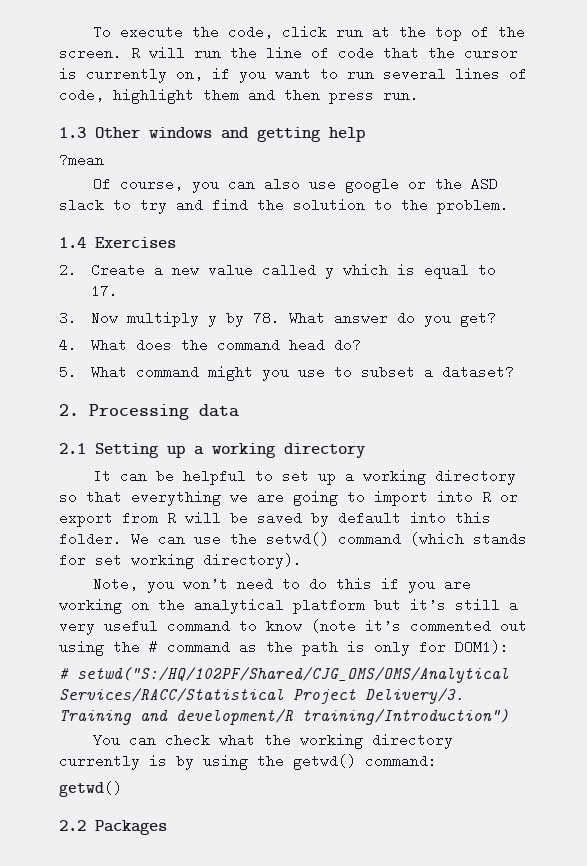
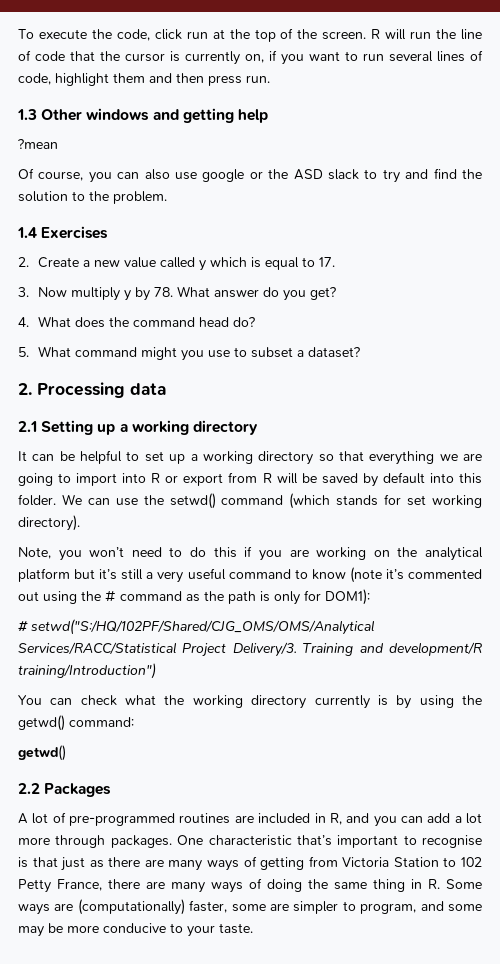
+ A lot of pre-programmed routines are included in R, and you can add a lot more through packages. One characteristic that’s important to recognise is that just as there are many ways of getting from Victoria Station to 102 Petty France, there are many ways of doing the same thing in R. Some ways are (computationally) faster, some are simpler to program, and some may be more conducive to your taste.

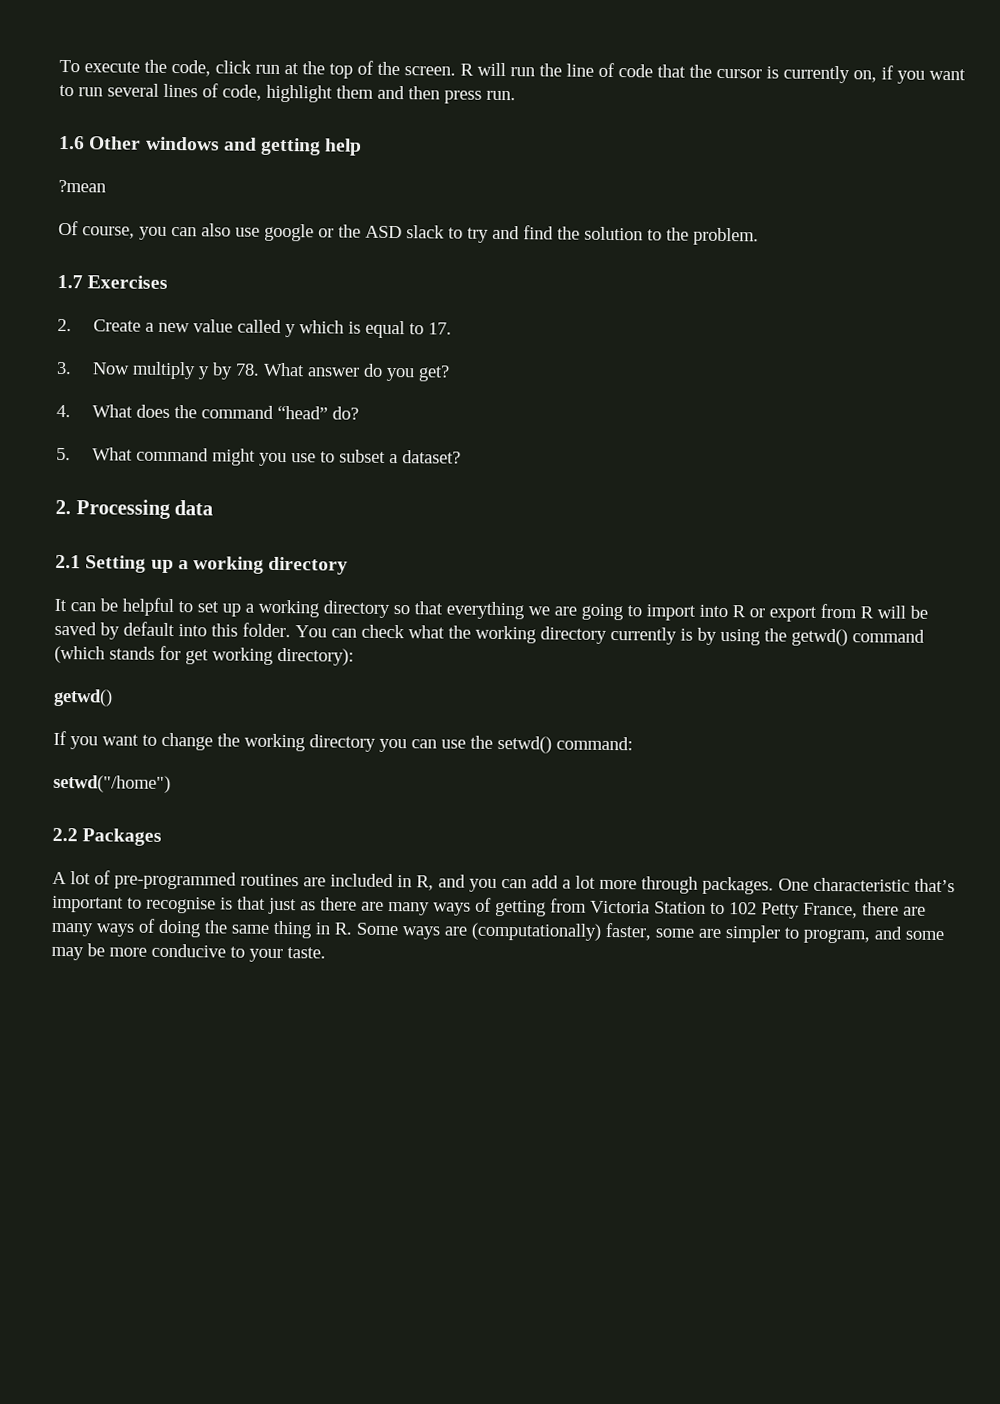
- 1.3 Other windows and getting help
+ 1.6 Other windows and getting help
- 1.4 Exercises
+ 1.7 Exercises
- 4. What does the command head do?
+ 4. What does the command “head” do?
- It can be helpful to set up a working directory so that everything we are going to import into R or export from R will be saved by default into this folder. We can use the setwd() command (which stands for set working directory).
- Note, you won’t need to do this if you are working on the analytical platform but it’s still a very useful command to know (note it’s commented out using the # command as the path is only for DOM1):
- # setwd("S:/HQ/102PF/Shared/CJG_OMS/OMS/Analytical Services/RACC/Statistical Project Delivery/3. Training and development/R training/Introduction")
- You can check what the working directory currently is by using the getwd() command:
+ It can be helpful to set up a working directory so that everything we are going to import into R or export from R will be saved by default into this folder. You can check what the working directory currently is by using the getwd() command (which stands for get working directory):
  getwd()
+ If you want to change the working directory you can use the setwd() command:
+ setwd("/home")

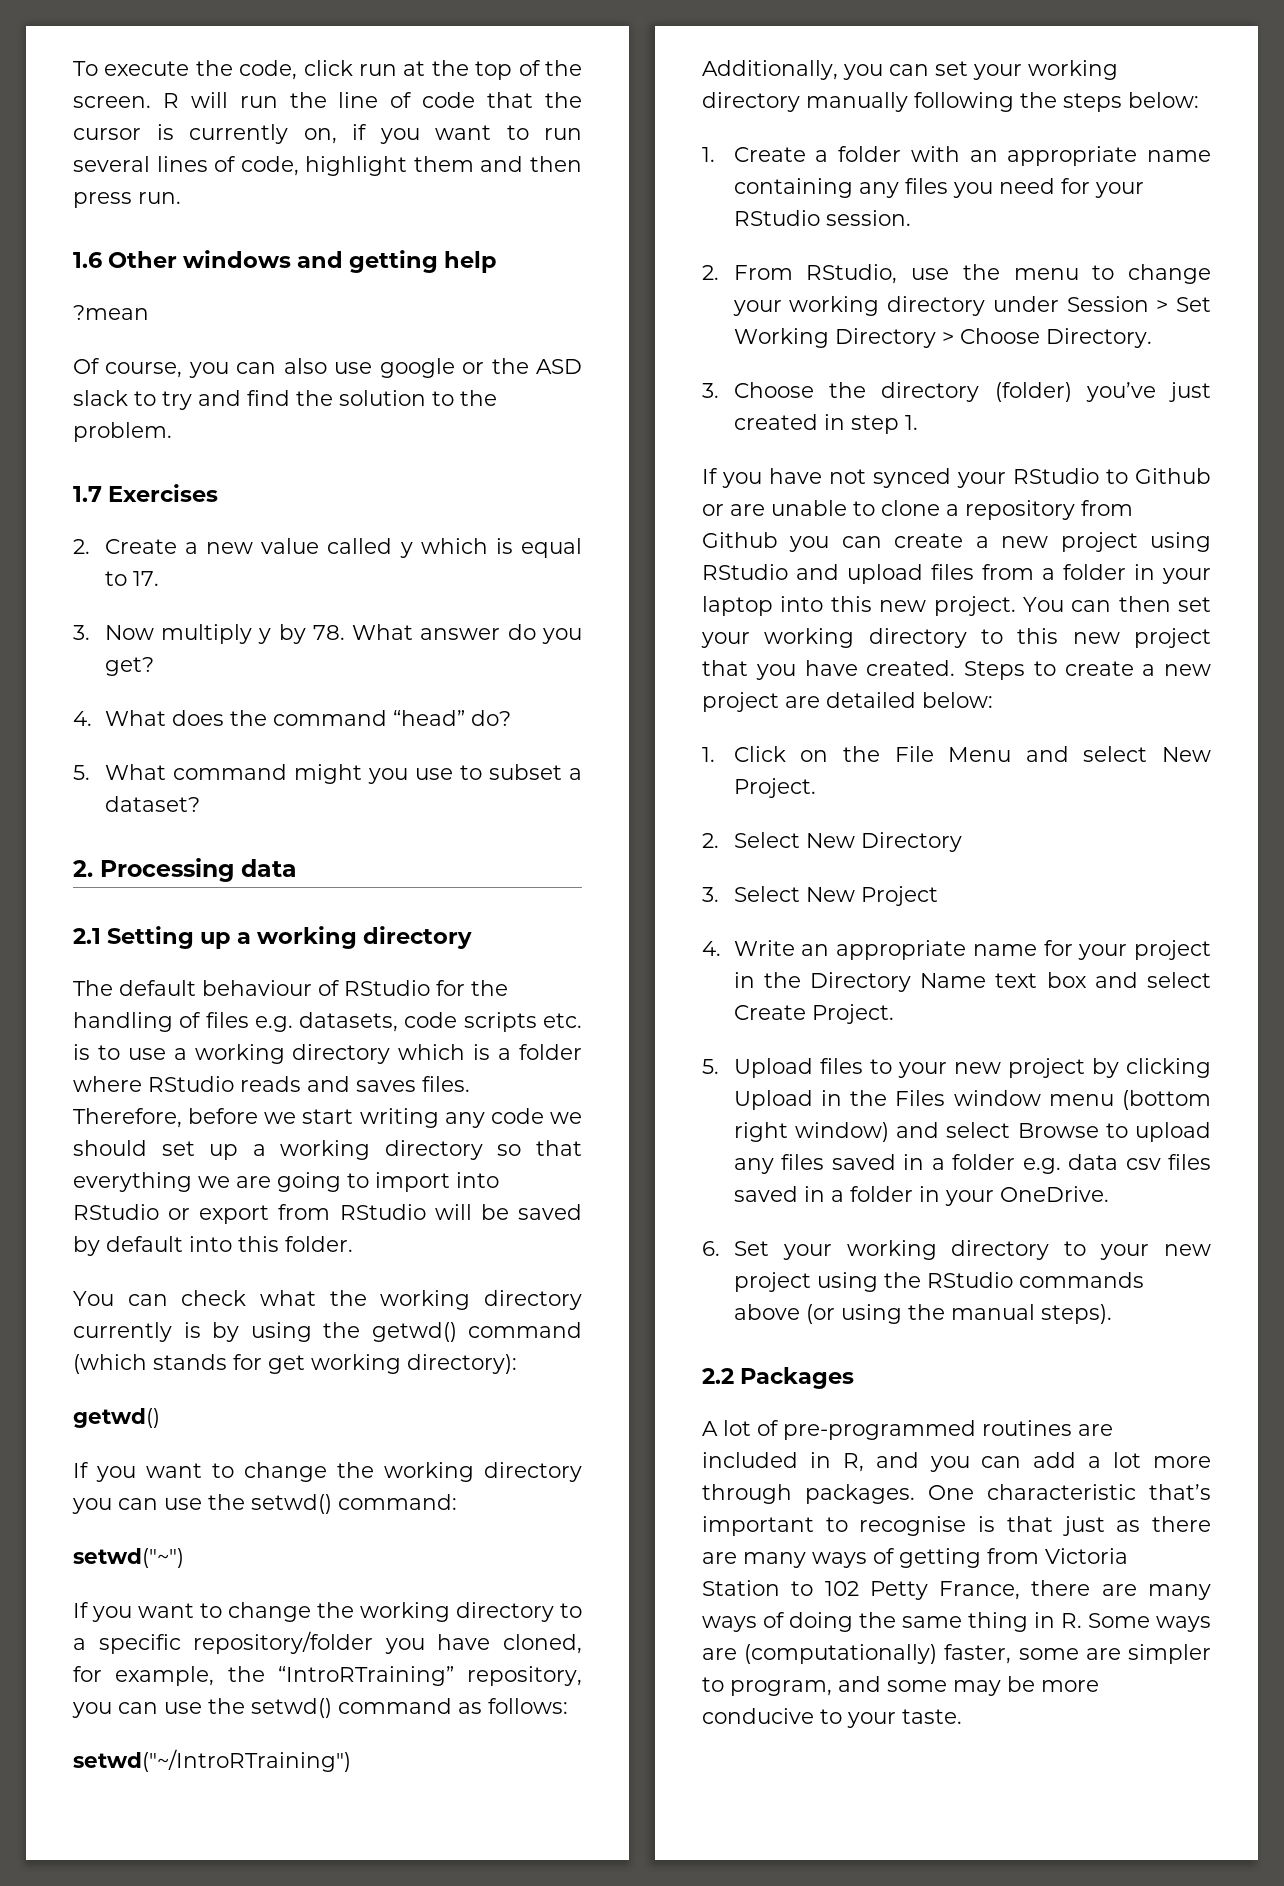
- It can be helpful to set up a working directory so that everything we are going to import into R or export from R will be saved by default into this folder. You can check what the working directory currently is by using the getwd() command (which stands for get working directory):
+ The default behaviour of RStudio for the handling of files e.g. datasets, code scripts etc. is to use a working directory which is a folder where RStudio reads and saves files. Therefore, before we start writing any code we should set up a working directory so that everything we are going to import into RStudio or export from RStudio will be saved by default into this folder.
+ You can check what the working directory currently is by using the getwd() command (which stands for get working directory):
- setwd("/home")
+ setwd("~")
+ If you want to change the working directory to a specific repository/folder you have cloned, for example, the “IntroRTraining” repository, you can use the setwd() command as follows:
+ setwd("~/IntroRTraining")
+ Additionally, you can set your working directory manually following the steps below:
+ 1. Create a folder with an appropriate name containing any files you need for your RStudio session.
+ 2. From RStudio, use the menu to change your working directory under Session > Set Working Directory > Choose Directory.
+ 3. Choose the directory (folder) you’ve just created in step 1.
+ If you have not synced your RStudio to Github or are unable to clone a repository from Github you can create a new project using RStudio and upload files from a folder in your laptop into this new project. You can then set your working directory to this new project that you have created. Steps to create a new project are detailed below:
+ 1. Click on the File Menu and select New Project.
+ 2. Select New Directory
+ 3. Select New Project
+ 4. Write an appropriate name for your project in the Directory Name text box and select Create Project.
+ 5. Upload files to your new project by clicking Upload in the Files window menu (bottom right window) and select Browse to upload any files saved in a folder e.g. data csv files saved in a folder in your OneDrive.
+ 6. Set your working directory to your new project using the RStudio commands above (or using the manual steps).

